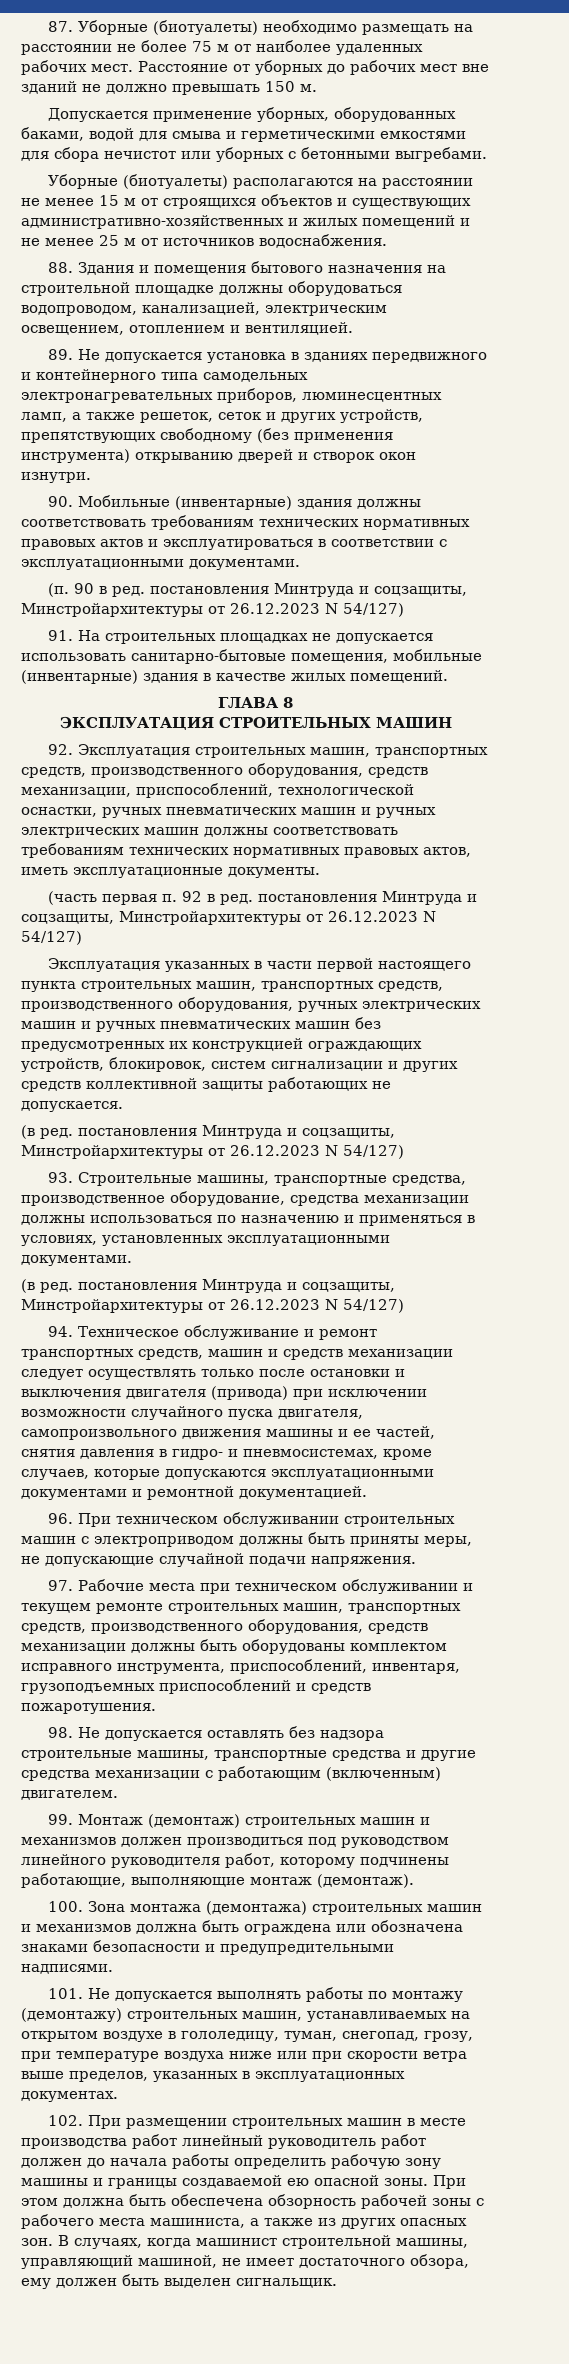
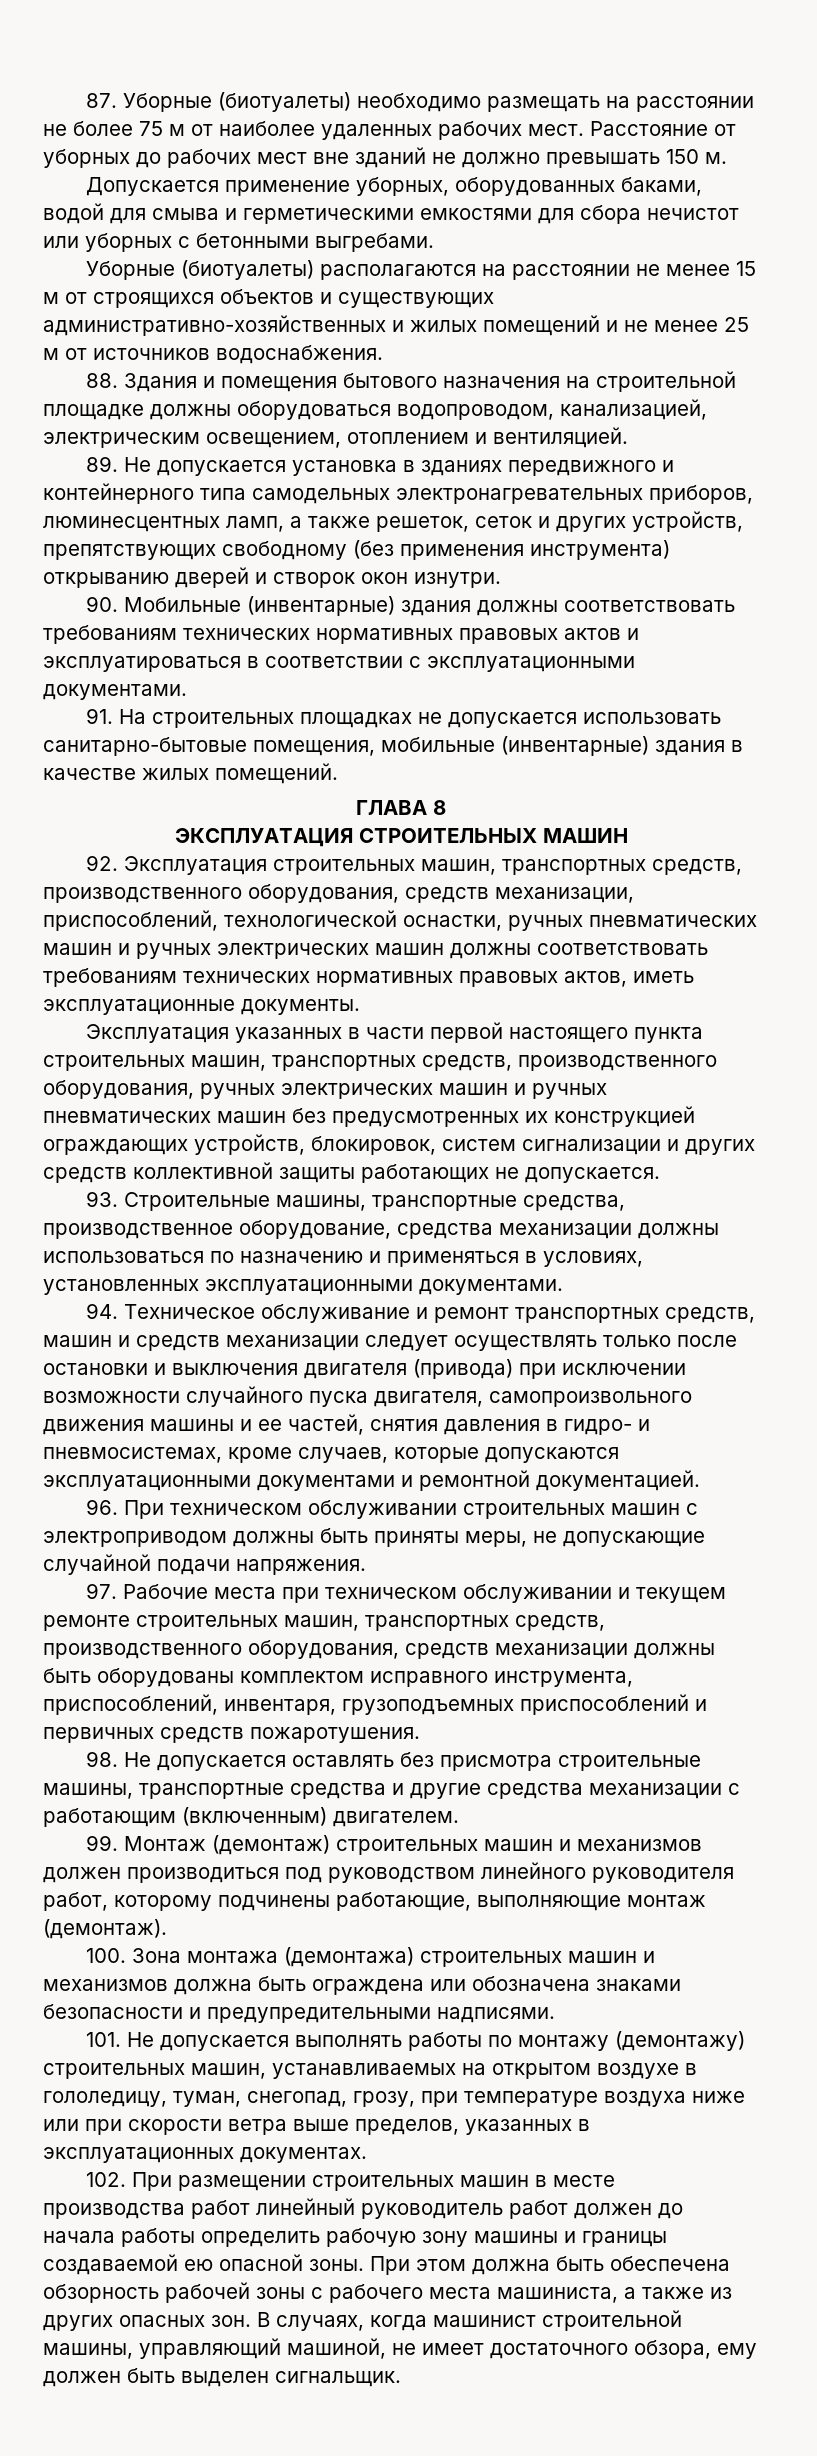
- (п. 90 в ред. постановления Минтруда и соцзащиты, Минстройархитектуры от 26.12.2023 N 54/127)
- (часть первая п. 92 в ред. постановления Минтруда и соцзащиты, Минстройархитектуры от 26.12.2023 N 54/127)
  Эксплуатация указанных в части первой настоящего пункта строительных машин, транспортных средств, производственного оборудования, ручных электрических машин и ручных пневматических машин без предусмотренных их конструкцией ограждающих устройств, блокировок, систем сигнализации и других средств коллективной защиты работающих не допускается.
- (в ред. постановления Минтруда и соцзащиты, Минстройархитектуры от 26.12.2023 N 54/127)
  93. Строительные машины, транспортные средства, производственное оборудование, средства механизации должны использоваться по назначению и применяться в условиях, установленных эксплуатационными документами.
- (в ред. постановления Минтруда и соцзащиты, Минстройархитектуры от 26.12.2023 N 54/127)
- 97. Рабочие места при техническом обслуживании и текущем ремонте строительных машин, транспортных средств, производственного оборудования, средств механизации должны быть оборудованы комплектом исправного инструмента, приспособлений, инвентаря, грузоподъемных приспособлений и средств пожаротушения.
+ 97. Рабочие места при техническом обслуживании и текущем ремонте строительных машин, транспортных средств, производственного оборудования, средств механизации должны быть оборудованы комплектом исправного инструмента, приспособлений, инвентаря, грузоподъемных приспособлений и первичных средств пожаротушения.
- 98. Не допускается оставлять без надзора строительные машины, транспортные средства и другие средства механизации с работающим (включенным) двигателем.
+ 98. Не допускается оставлять без присмотра строительные машины, транспортные средства и другие средства механизации с работающим (включенным) двигателем.

